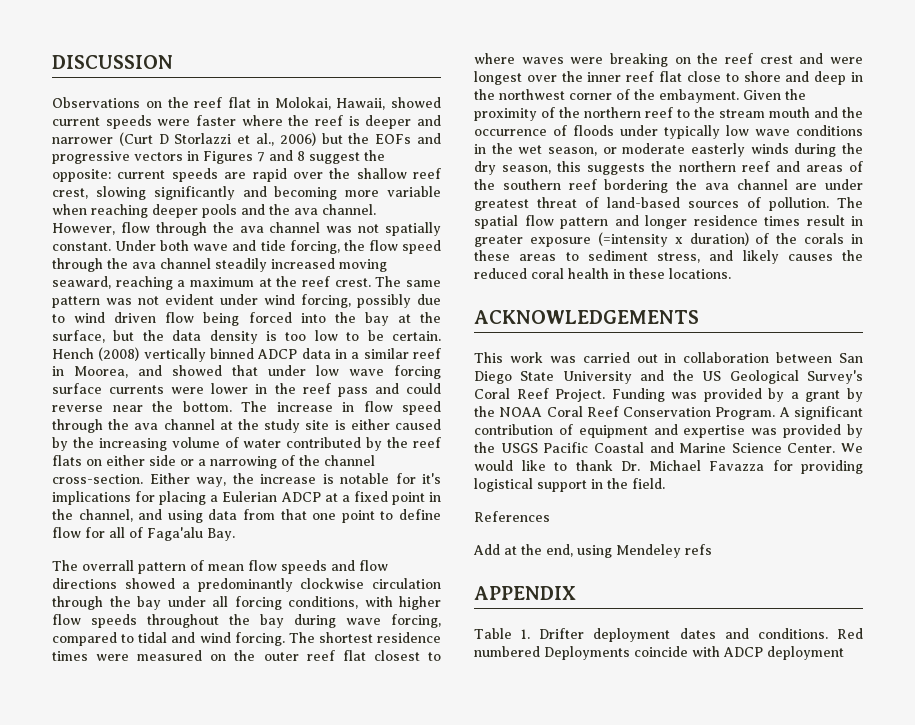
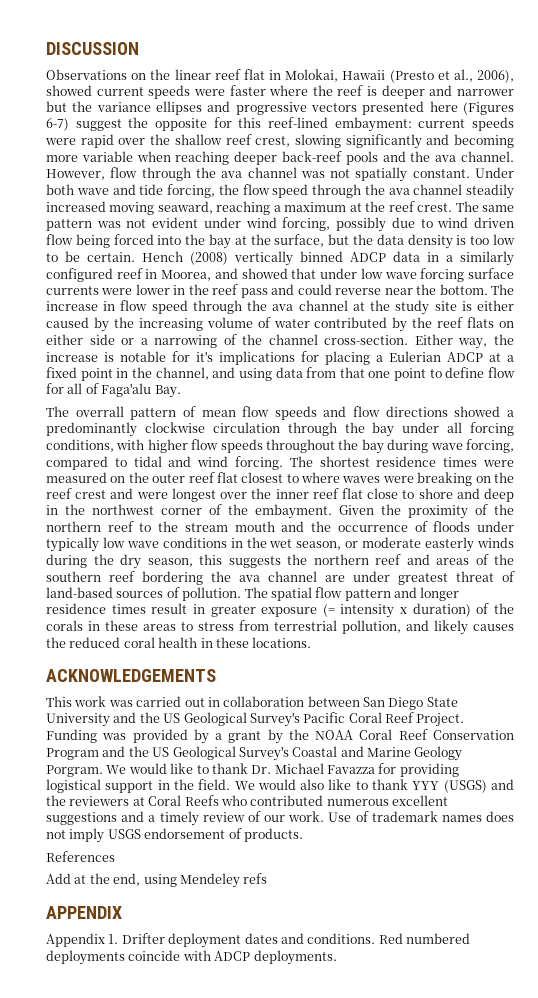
- Observations on the reef flat in Molokai, Hawaii, showed current speeds were faster where the reef is deeper and narrower (Curt D Storlazzi et al., 2006) but the EOFs and progressive vectors in Figures 7 and 8 suggest the opposite: current speeds are rapid over the shallow reef crest, slowing significantly and becoming more variable when reaching deeper pools and the ava channel.
+ Observations on the linear reef flat in Molokai, Hawaii (Presto et al., 2006), showed current speeds were faster where the reef is deeper and narrower but the variance ellipses and progressive vectors presented here (Figures 6-7) suggest the opposite for this reef-lined embayment: current speeds were rapid over the shallow reef crest, slowing significantly and becoming more variable when reaching deeper back-reef pools and the ava channel.
- Hench (2008) vertically binned ADCP data in a similar reef in Moorea, and showed that under low wave forcing surface currents were lower in the reef pass and could reverse near the bottom.
+ Hench (2008) vertically binned ADCP data in a similarly configured reef in Moorea, and showed that under low wave forcing surface currents were lower in the reef pass and could reverse near the bottom.
- The spatial flow pattern and longer residence times result in greater exposure (=intensity x duration) of the corals in these areas to sediment stress, and likely causes the reduced coral health in these locations.
+ The spatial flow pattern and longer residence times result in greater exposure (= intensity x duration) of the corals in these areas to stress from terrestrial pollution, and likely causes the reduced coral health in these locations.
- This work was carried out in collaboration between San Diego State University and the US Geological Survey's Coral Reef Project.
+ This work was carried out in collaboration between San Diego State University and the US Geological Survey's Pacific Coral Reef Project.
- Funding was provided by a grant by the NOAA Coral Reef Conservation Program. A significant contribution of equipment and expertise was provided by the USGS Pacific Coastal and Marine Science Center.
+ Funding was provided by a grant by the NOAA Coral Reef Conservation Program and the US Geological Survey's Coastal and Marine Geology Porgram.
+ We would also like to thank YYY (USGS) and the reviewers at Coral Reefs who contributed numerous excellent suggestions and a timely review of our work. Use of trademark names does not imply USGS endorsement of products.
- Table 1. Drifter deployment dates and conditions.
+ Appendix 1. Drifter deployment dates and conditions.
- Red numbered Deployments coincide with ADCP deployment
+ Red numbered deployments coincide with ADCP deployments.

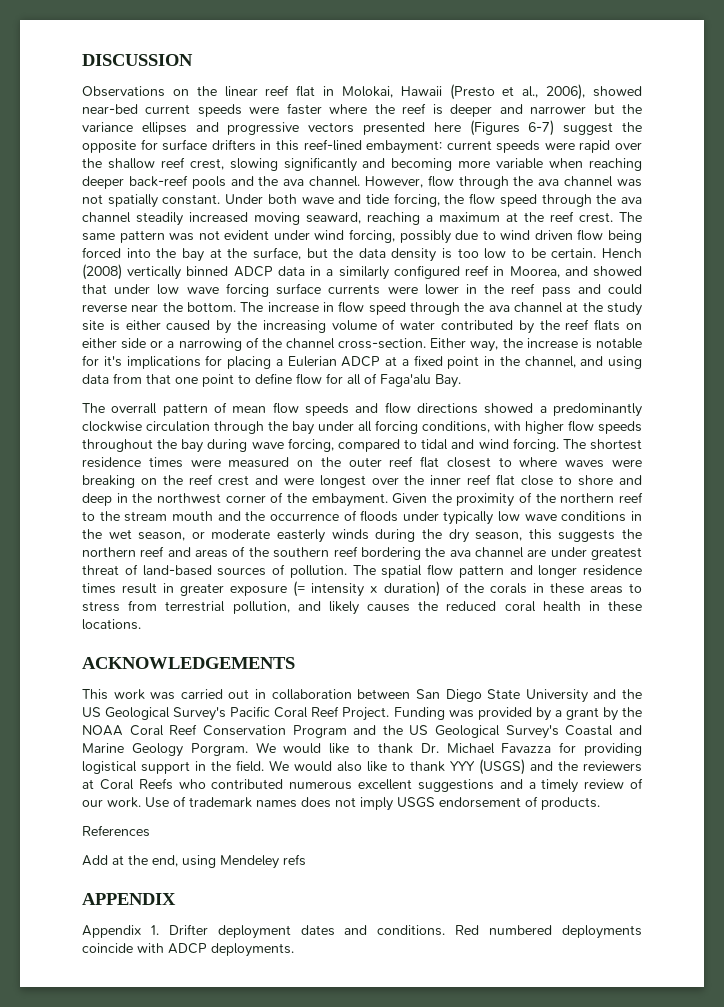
- Observations on the linear reef flat in Molokai, Hawaii (Presto et al., 2006), showed current speeds were faster where the reef is deeper and narrower but the variance ellipses and progressive vectors presented here (Figures 6-7) suggest the opposite for this reef-lined embayment:
+ Observations on the linear reef flat in Molokai, Hawaii (Presto et al., 2006), showed near-bed current speeds were faster where the reef is deeper and narrower but the variance ellipses and progressive vectors presented here (Figures 6-7) suggest the opposite for surface drifters in this reef-lined embayment:

